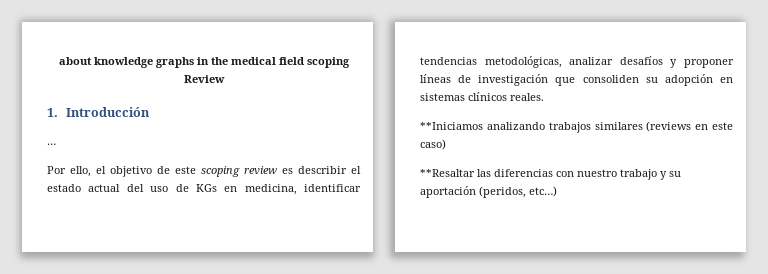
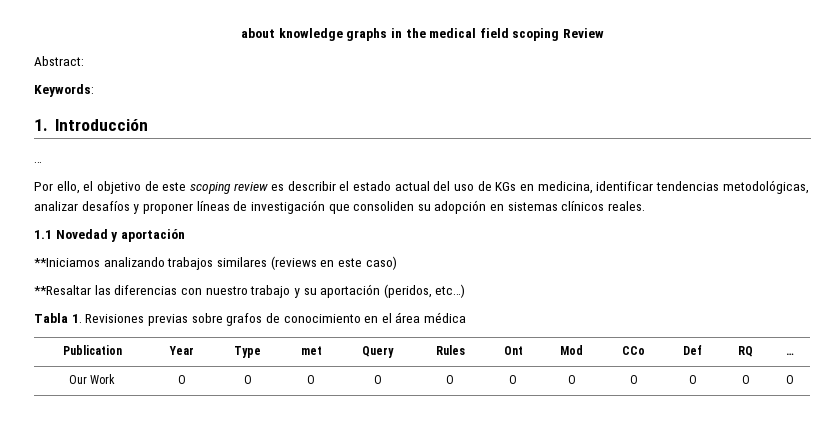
+ Abstract:
+ Keywords:
+ 1.1 Novedad y aportación
+ Tabla 1. Revisiones previas sobre grafos de conocimiento en el área médica
+ Publication | Year | Type | met | Query | Rules | Ont | Mod | CCo | Def | RQ | …
+ Our Work | O | O | O | O | O | O | O | O | O | O | O

